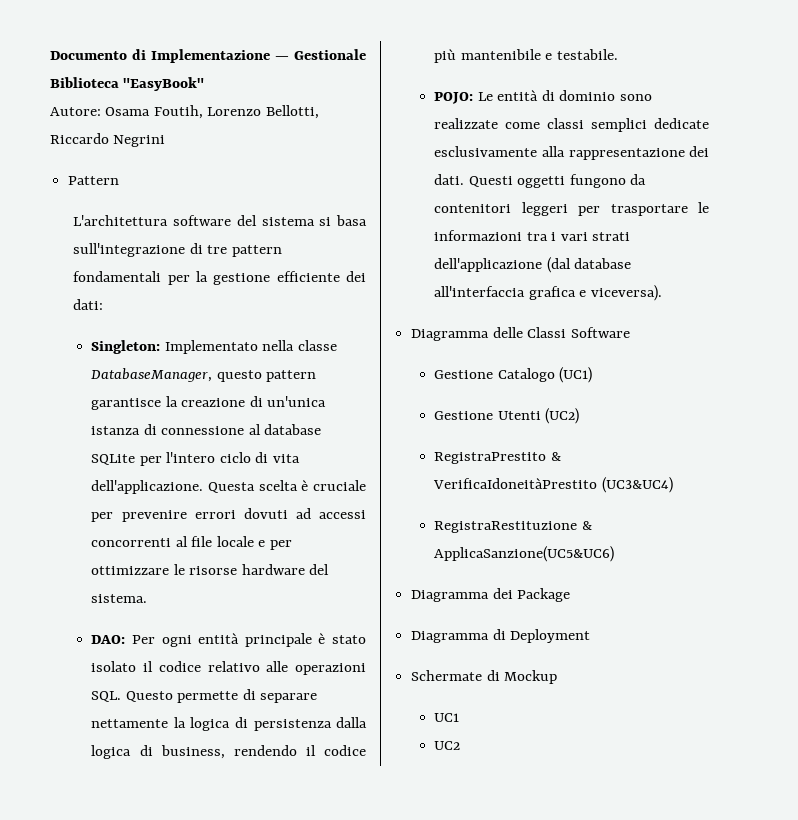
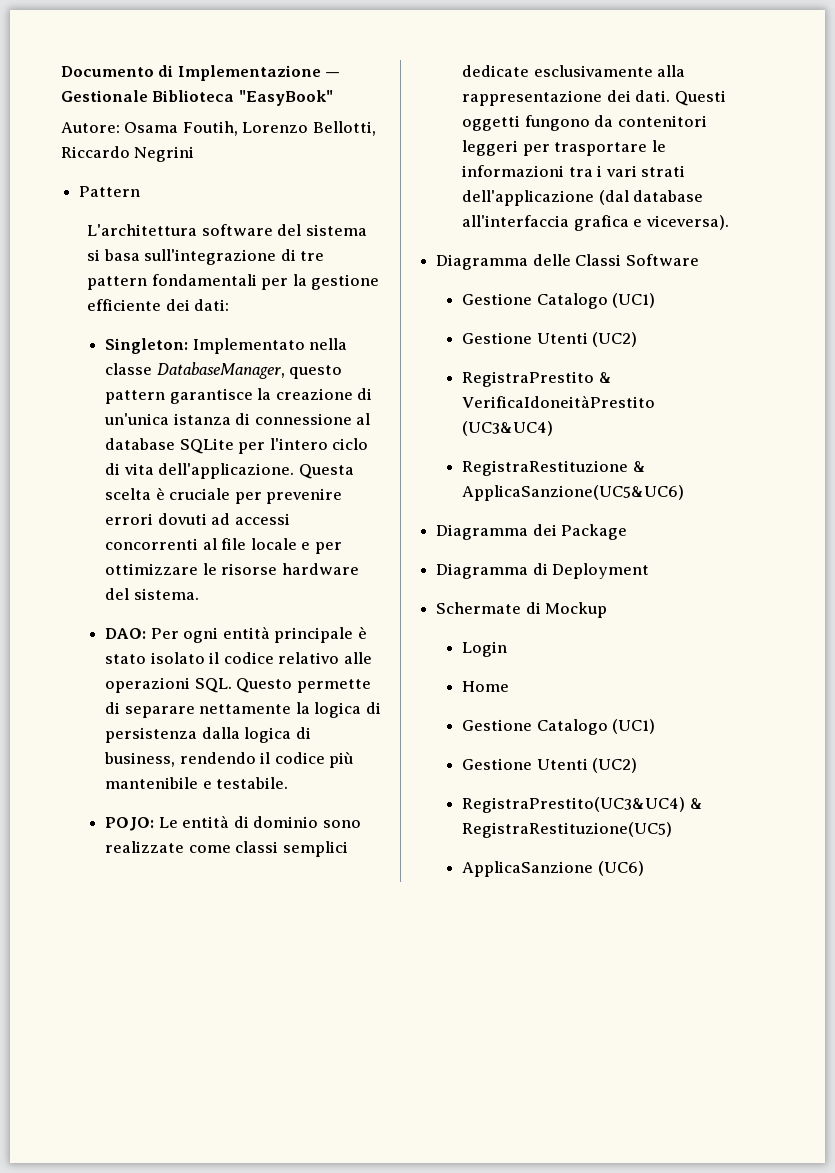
- UC1
- UC2
+ Login
+ Home
+ Gestione Catalogo (UC1)
+ Gestione Utenti (UC2)
+ RegistraPrestito(UC3&UC4) & RegistraRestituzione(UC5)
+ ApplicaSanzione (UC6)

